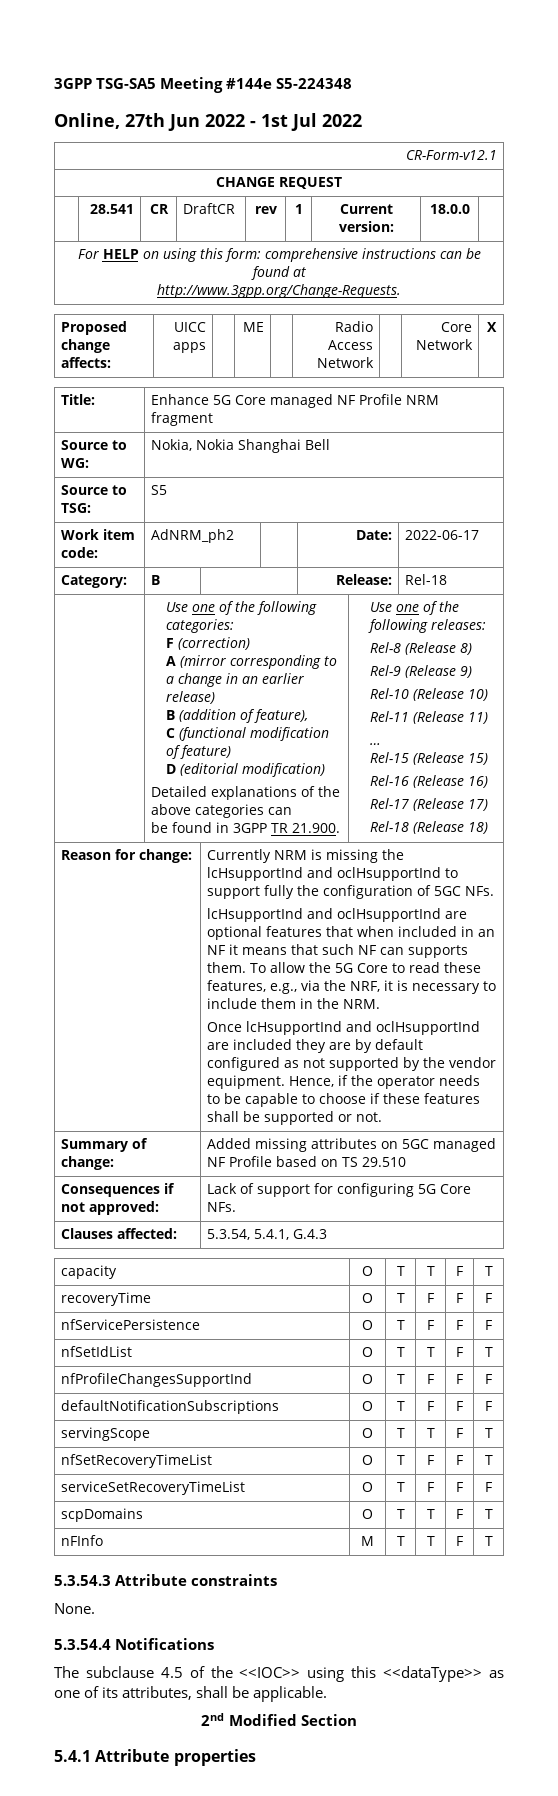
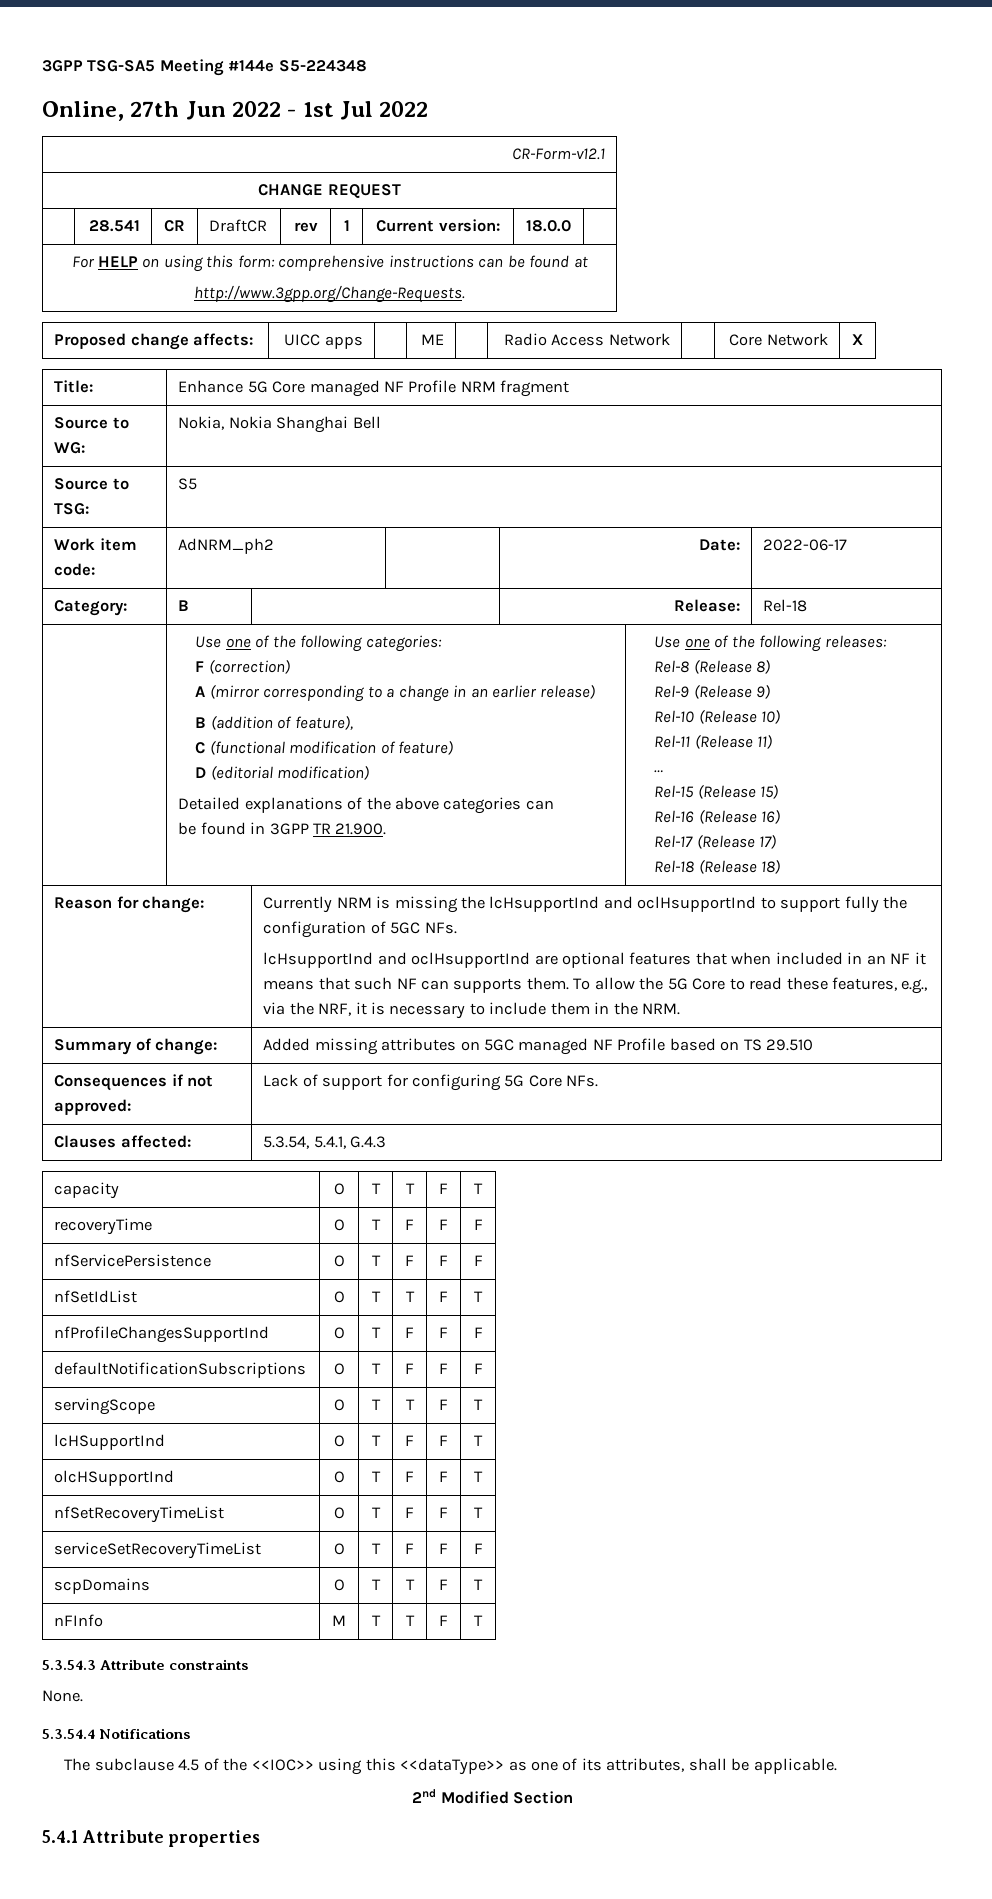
- Once lcHsupportInd and oclHsupportInd are included they are by default configured as not supported by the vendor equipment. Hence, if the operator needs to be capable to choose if these features shall be supported or not.
+ lcHSupportInd | O | T | F | F | T
+ olcHSupportInd | O | T | F | F | T

